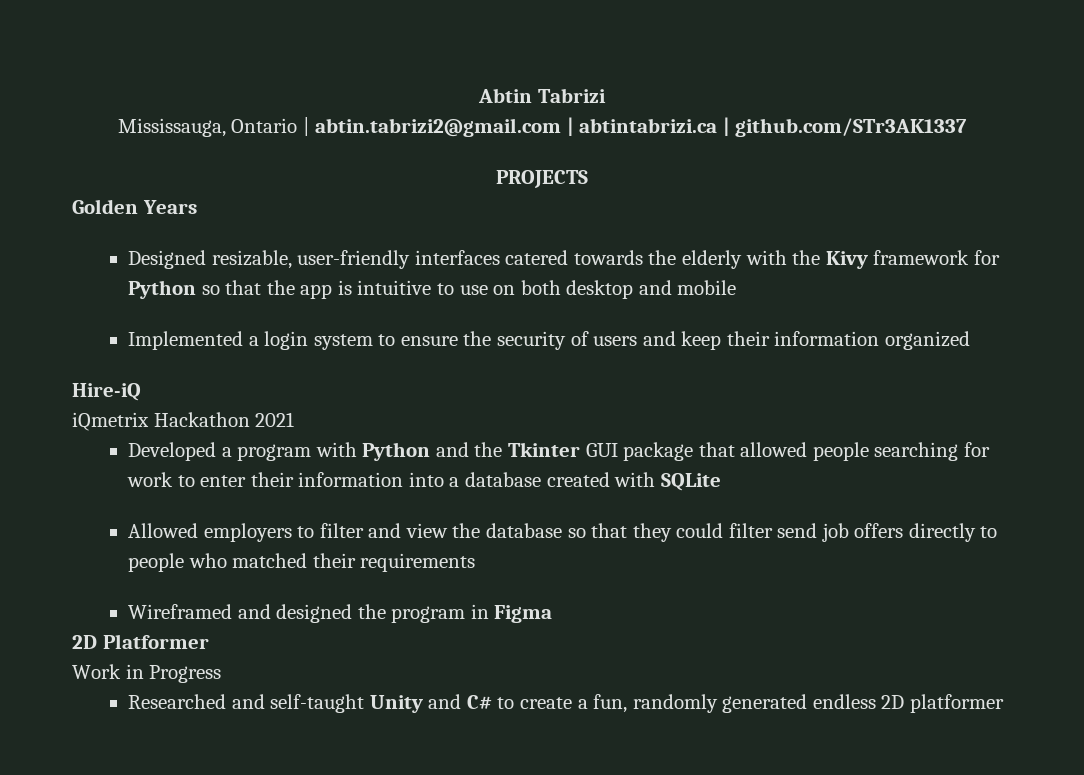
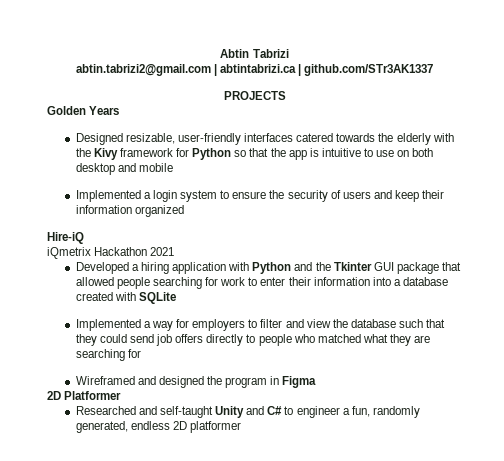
- Mississauga, Ontario | abtin.tabrizi2@gmail.com | abtintabrizi.ca | github.com/STr3AK1337
+ abtin.tabrizi2@gmail.com | abtintabrizi.ca | github.com/STr3AK1337
- Developed a program with Python and the Tkinter GUI package that allowed people searching for work to enter their information into a database created with SQLite
+ Developed a hiring application with Python and the Tkinter GUI package that allowed people searching for work to enter their information into a database created with SQLite
- Allowed employers to filter and view the database so that they could filter send job offers directly to people who matched their requirements
+ Implemented a way for employers to filter and view the database such that they could send job offers directly to people who matched what they are searching for
- Work in Progress
- Researched and self-taught Unity and C# to create a fun, randomly generated endless 2D platformer
+ Researched and self-taught Unity and C# to engineer a fun, randomly generated, endless 2D platformer

